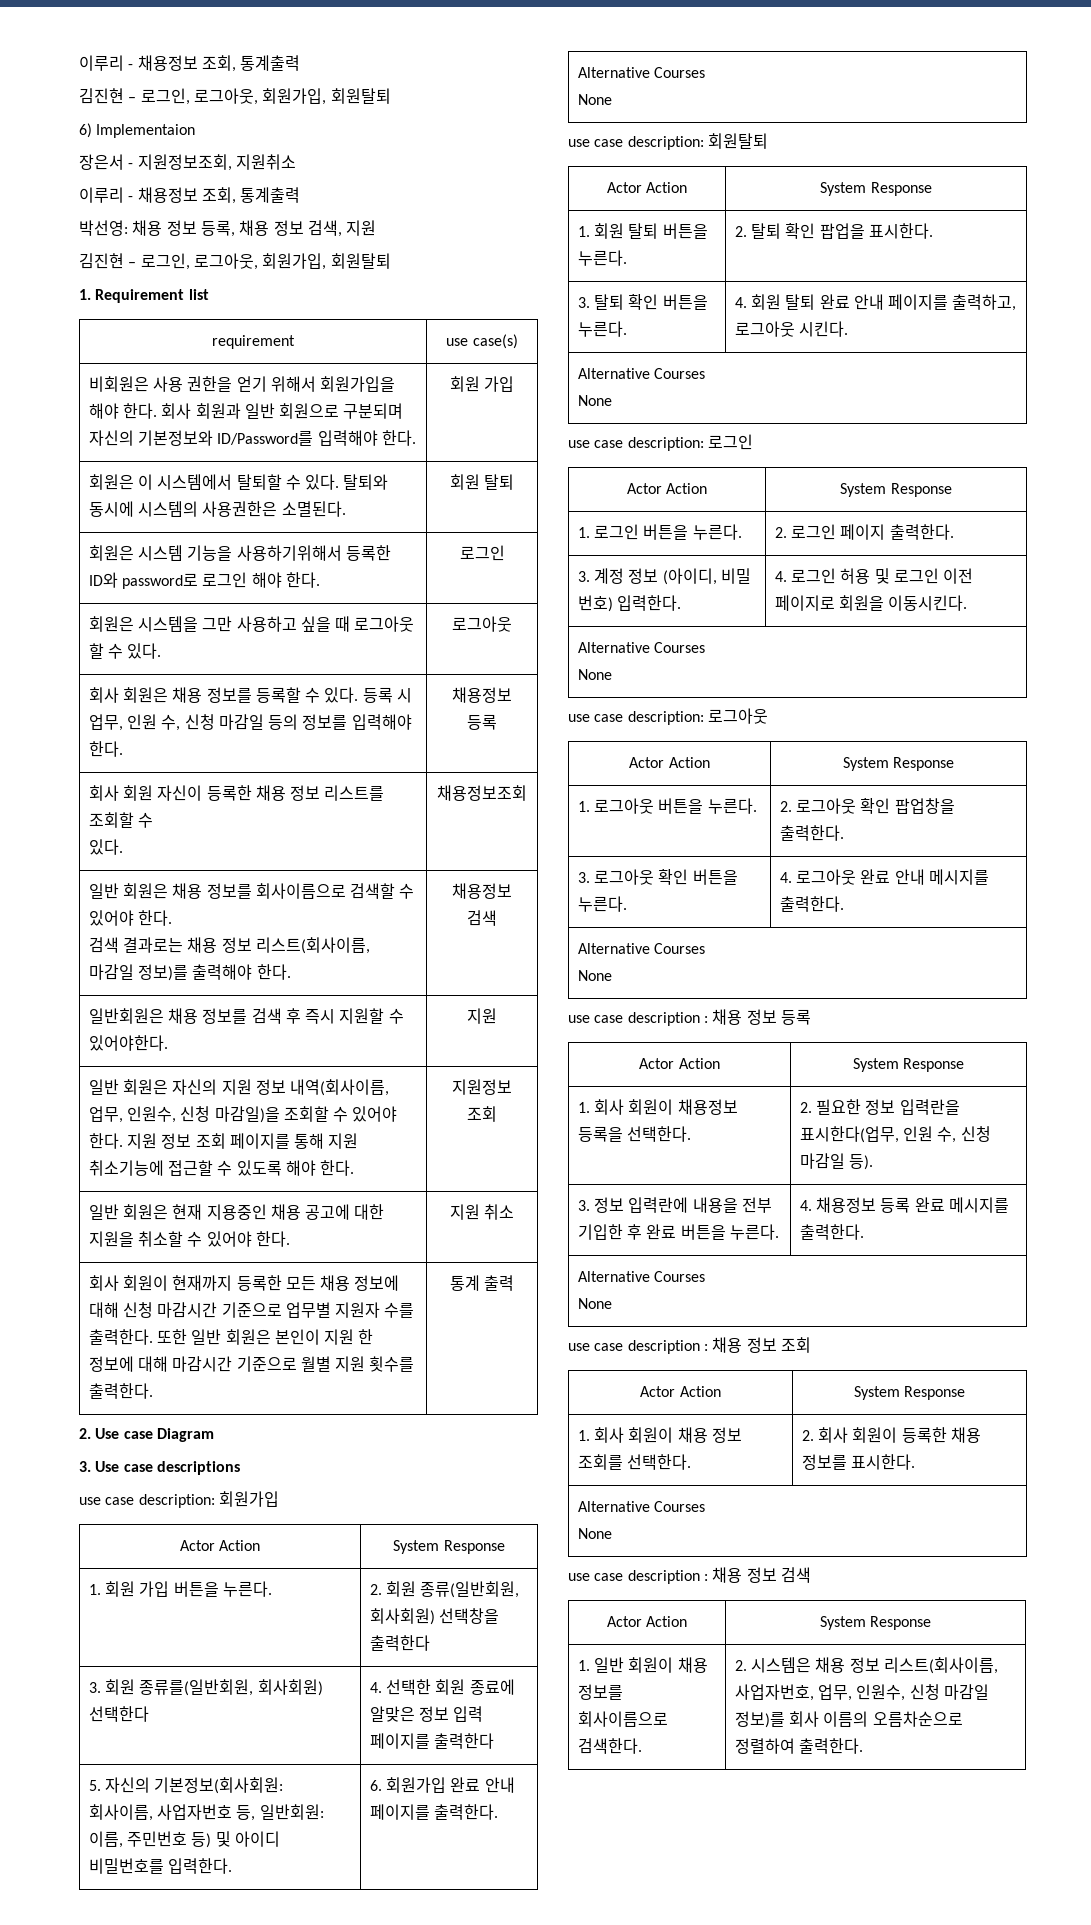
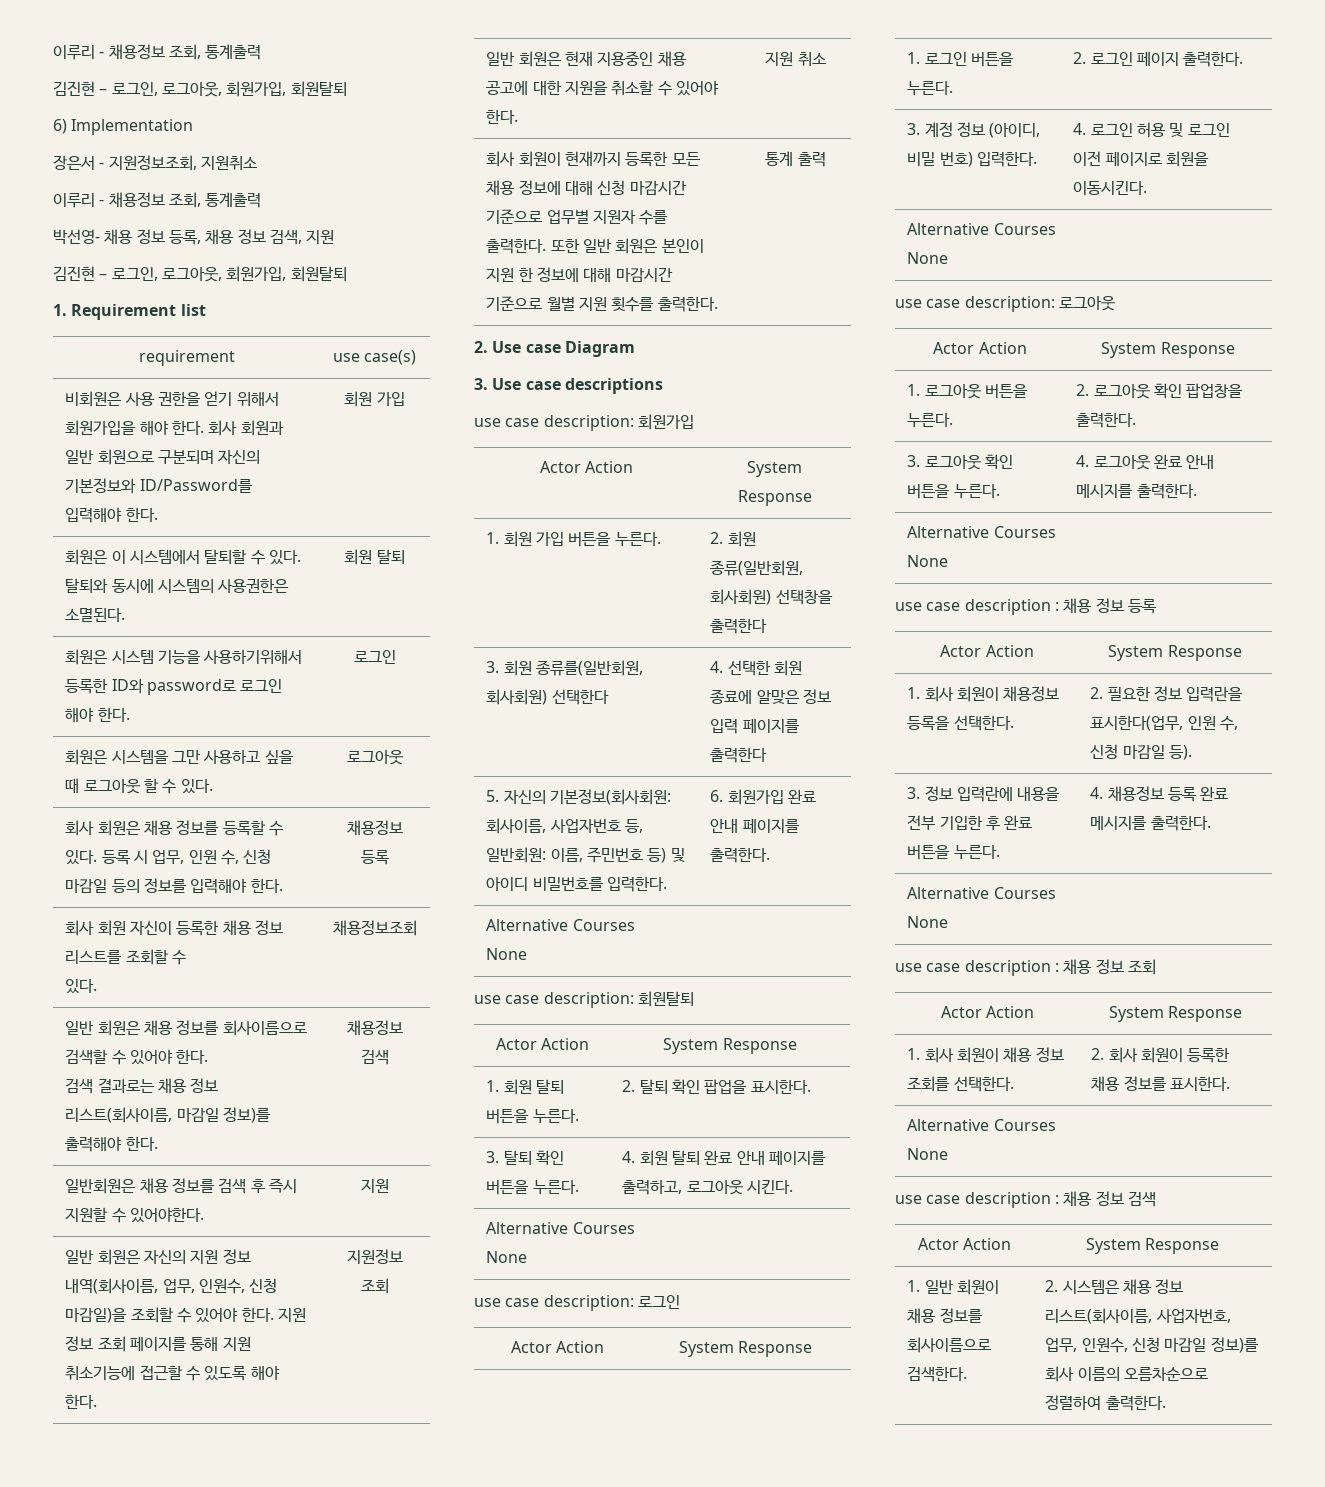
- 6) Implementaion
+ 6) Implementation
- 박선영: 채용 정보 등록, 채용 정보 검색, 지원
+ 박선영- 채용 정보 등록, 채용 정보 검색, 지원

